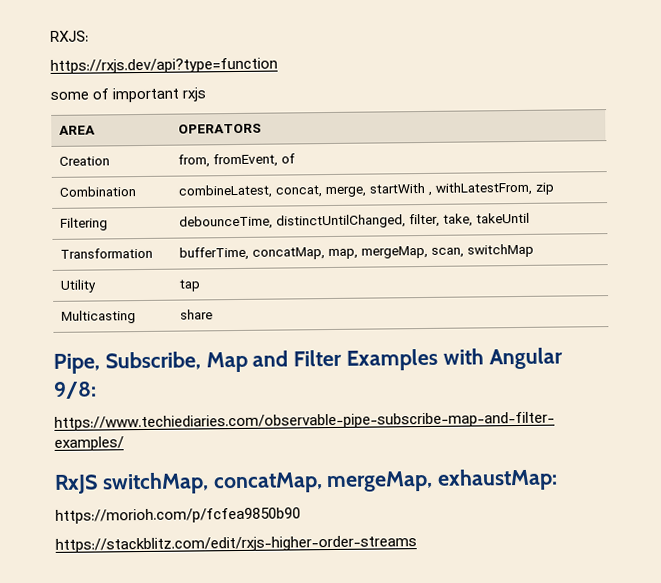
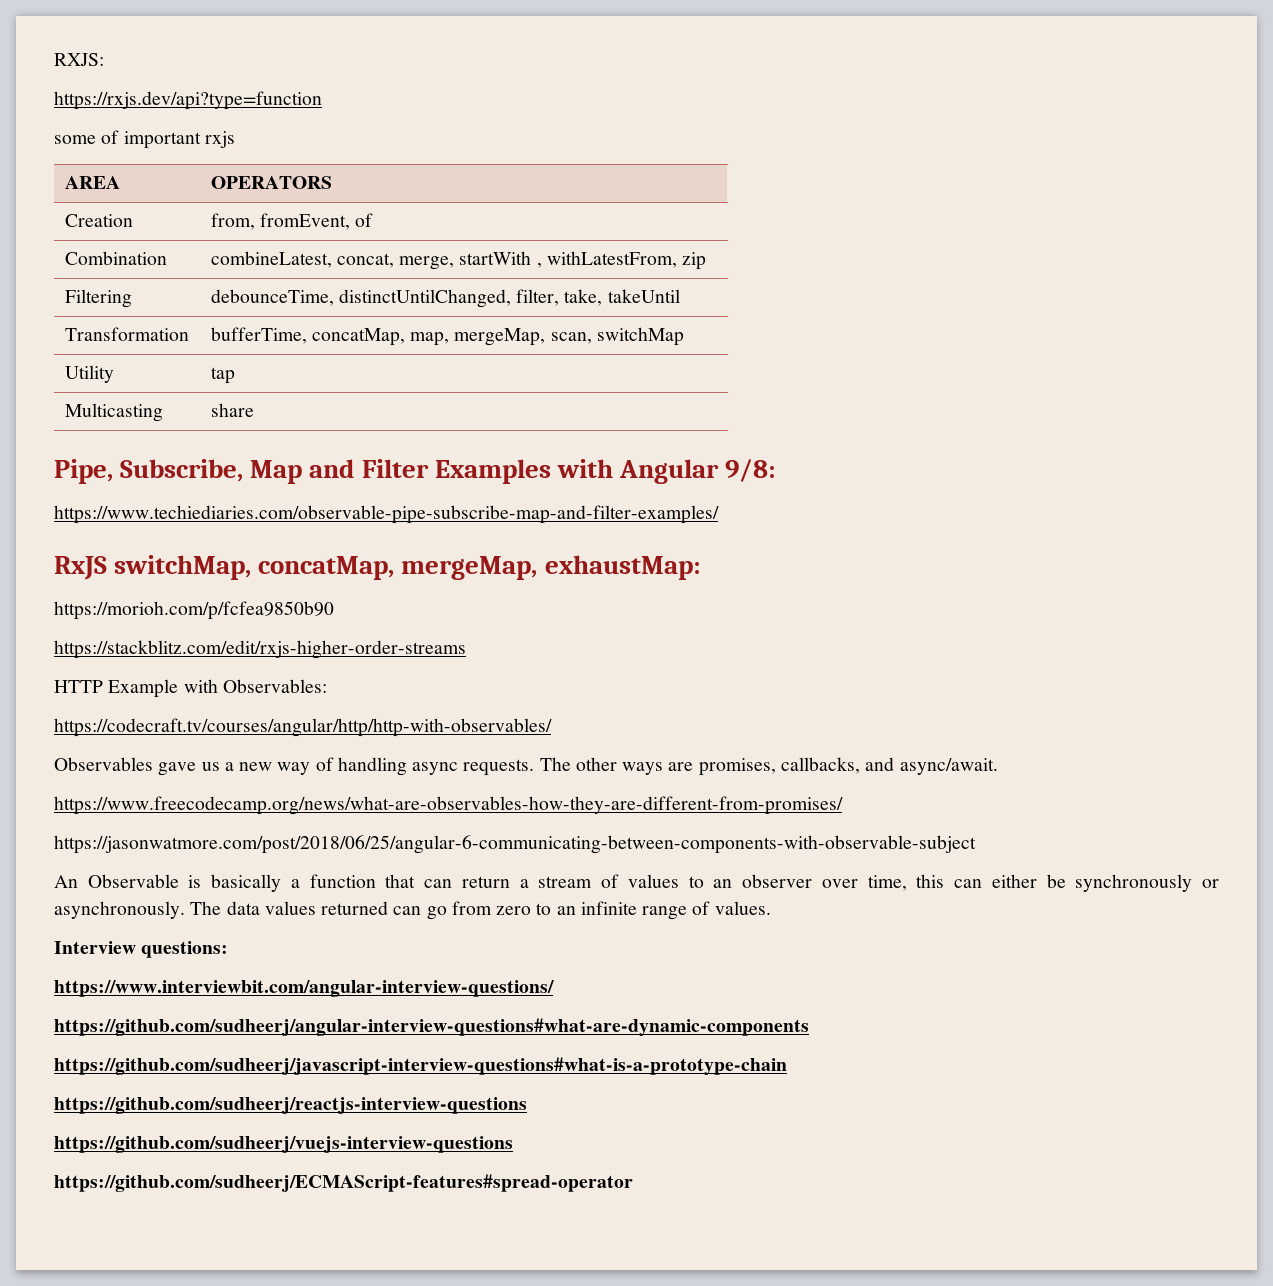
+ HTTP Example with Observables:
+ https://codecraft.tv/courses/angular/http/http-with-observables/
+ Observables gave us a new way of handling async requests. The other ways are promises, callbacks, and async/await.
+ https://www.freecodecamp.org/news/what-are-observables-how-they-are-different-from-promises/
+ https://jasonwatmore.com/post/2018/06/25/angular-6-communicating-between-components-with-observable-subject
+ An Observable is basically a function that can return a stream of values to an observer over time, this can either be synchronously or asynchronously. The data values returned can go from zero to an infinite range of values.
+ Interview questions:
+ https://www.interviewbit.com/angular-interview-questions/
+ https://github.com/sudheerj/angular-interview-questions#what-are-dynamic-components
+ https://github.com/sudheerj/javascript-interview-questions#what-is-a-prototype-chain
+ https://github.com/sudheerj/reactjs-interview-questions
+ https://github.com/sudheerj/vuejs-interview-questions
+ https://github.com/sudheerj/ECMAScript-features#spread-operator

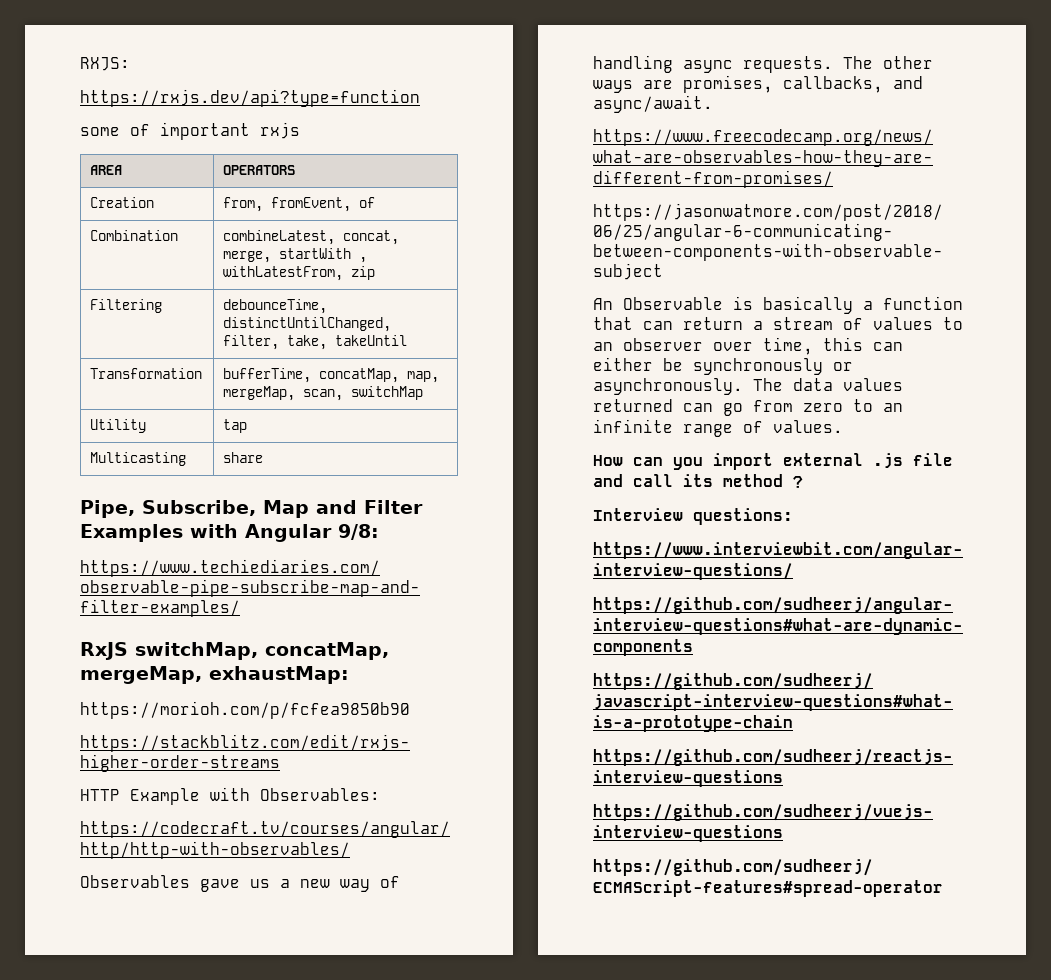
+ How can you import external .js file and call its method ?

